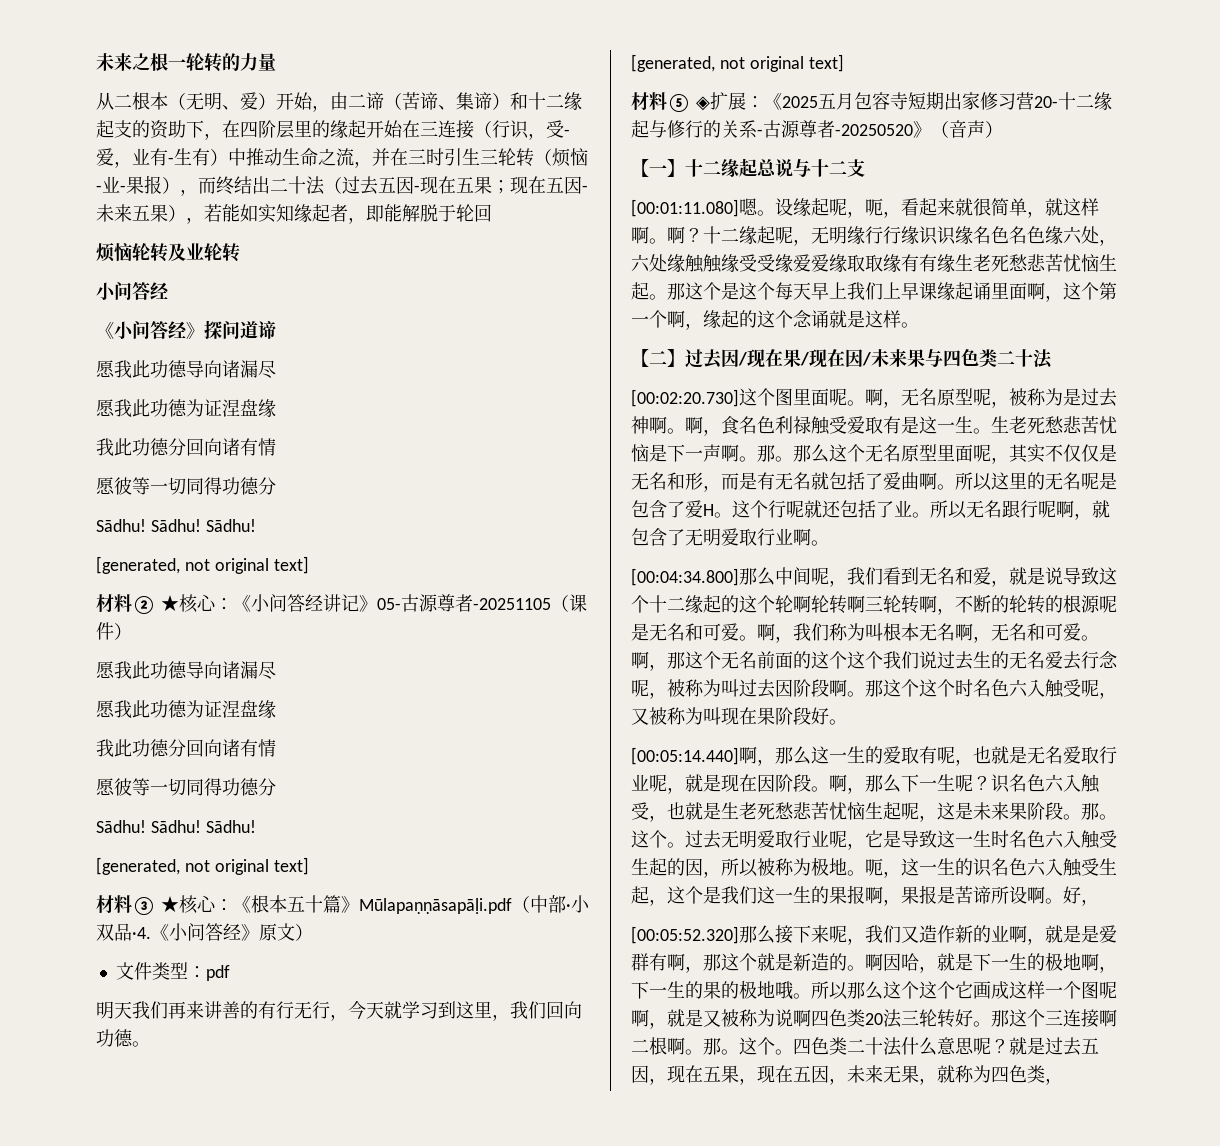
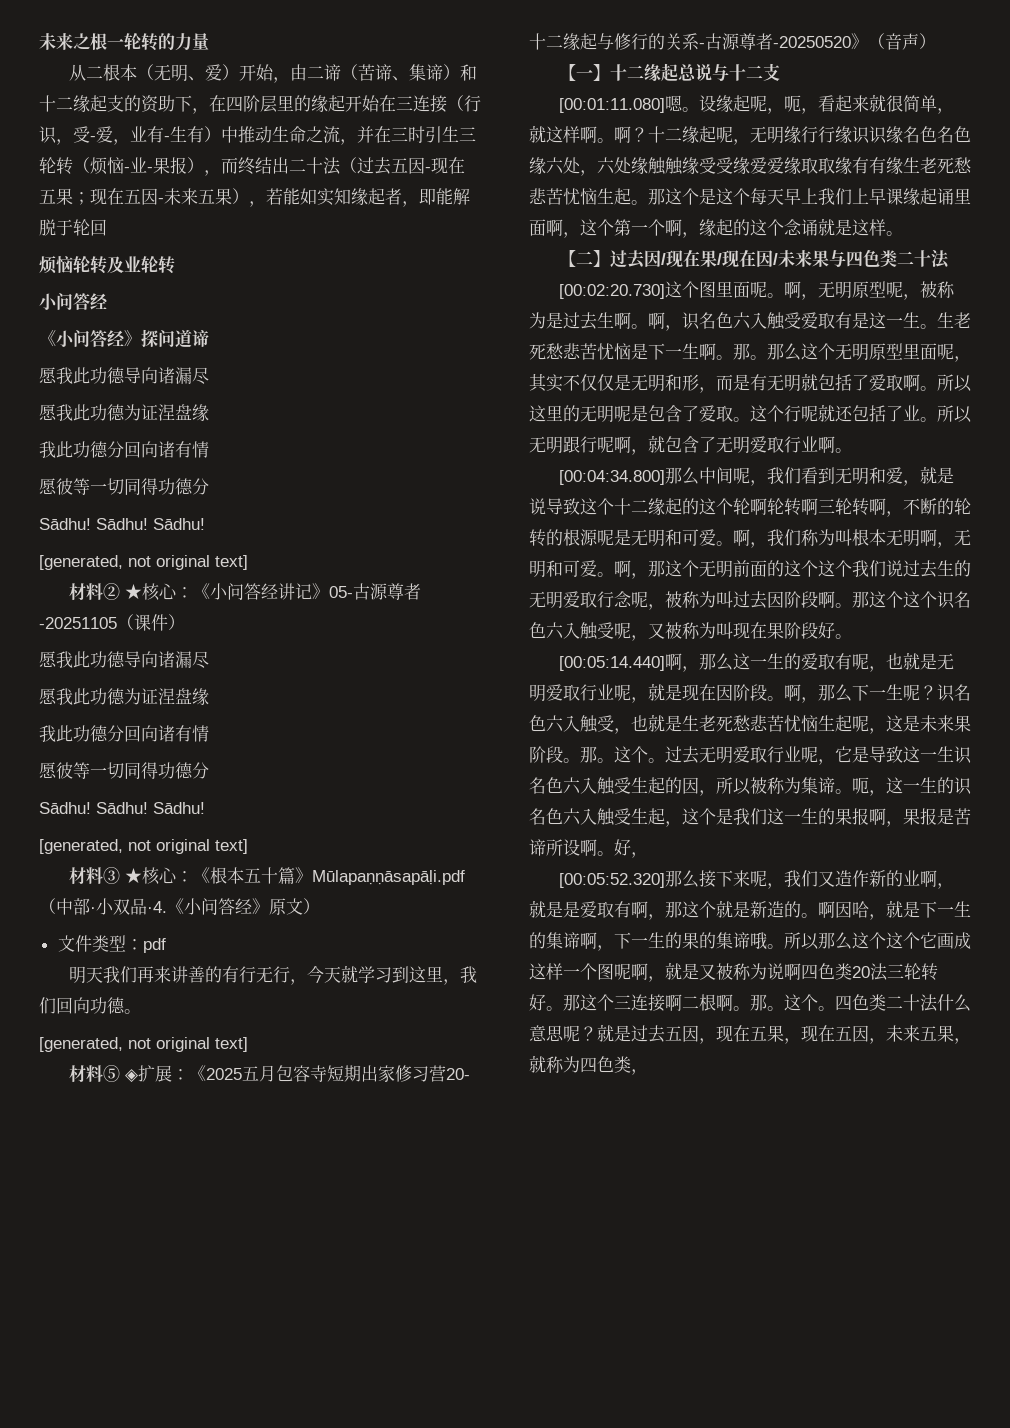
- 啊，无名原型呢，被称为是过去神啊。
+ 啊，无明原型呢，被称为是过去生啊。
- 啊，食名色利禄触受爱取有是这一生。
+ 啊，识名色六入触受爱取有是这一生。
- 生老死愁悲苦忧恼是下一声啊。
+ 生老死愁悲苦忧恼是下一生啊。
- 那么这个无名原型里面呢，其实不仅仅是无名和形，而是有无名就包括了爱曲啊。
+ 那么这个无明原型里面呢，其实不仅仅是无明和形，而是有无明就包括了爱取啊。
- 所以这里的无名呢是包含了爱H。
+ 所以这里的无明呢是包含了爱取。
- 所以无名跟行呢啊，就包含了无明爱取行业啊。
+ 所以无明跟行呢啊，就包含了无明爱取行业啊。
- [00:04:34.800]那么中间呢，我们看到无名和爱，就是说导致这个十二缘起的这个轮啊轮转啊三轮转啊，不断的轮转的根源呢是无名和可爱。
+ [00:04:34.800]那么中间呢，我们看到无明和爱，就是说导致这个十二缘起的这个轮啊轮转啊三轮转啊，不断的轮转的根源呢是无明和可爱。
- 啊，我们称为叫根本无名啊，无名和可爱。
+ 啊，我们称为叫根本无明啊，无明和可爱。
- 啊，那这个无名前面的这个这个我们说过去生的无名爱去行念呢，被称为叫过去因阶段啊。
+ 啊，那这个无明前面的这个这个我们说过去生的无明爱取行念呢，被称为叫过去因阶段啊。
- 那这个这个时名色六入触受呢，又被称为叫现在果阶段好。
+ 那这个这个识名色六入触受呢，又被称为叫现在果阶段好。
- [00:05:14.440]啊，那么这一生的爱取有呢，也就是无名爱取行业呢，就是现在因阶段。
+ [00:05:14.440]啊，那么这一生的爱取有呢，也就是无明爱取行业呢，就是现在因阶段。
- 过去无明爱取行业呢，它是导致这一生时名色六入触受生起的因，所以被称为极地。
+ 过去无明爱取行业呢，它是导致这一生识名色六入触受生起的因，所以被称为集谛。
- [00:05:52.320]那么接下来呢，我们又造作新的业啊，就是是爱群有啊，那这个就是新造的。
+ [00:05:52.320]那么接下来呢，我们又造作新的业啊，就是是爱取有啊，那这个就是新造的。
- 啊因哈，就是下一生的极地啊，下一生的果的极地哦。
+ 啊因哈，就是下一生的集谛啊，下一生的果的集谛哦。
- 就是过去五因，现在五果，现在五因，未来无果，就称为四色类，
+ 就是过去五因，现在五果，现在五因，未来五果，就称为四色类，

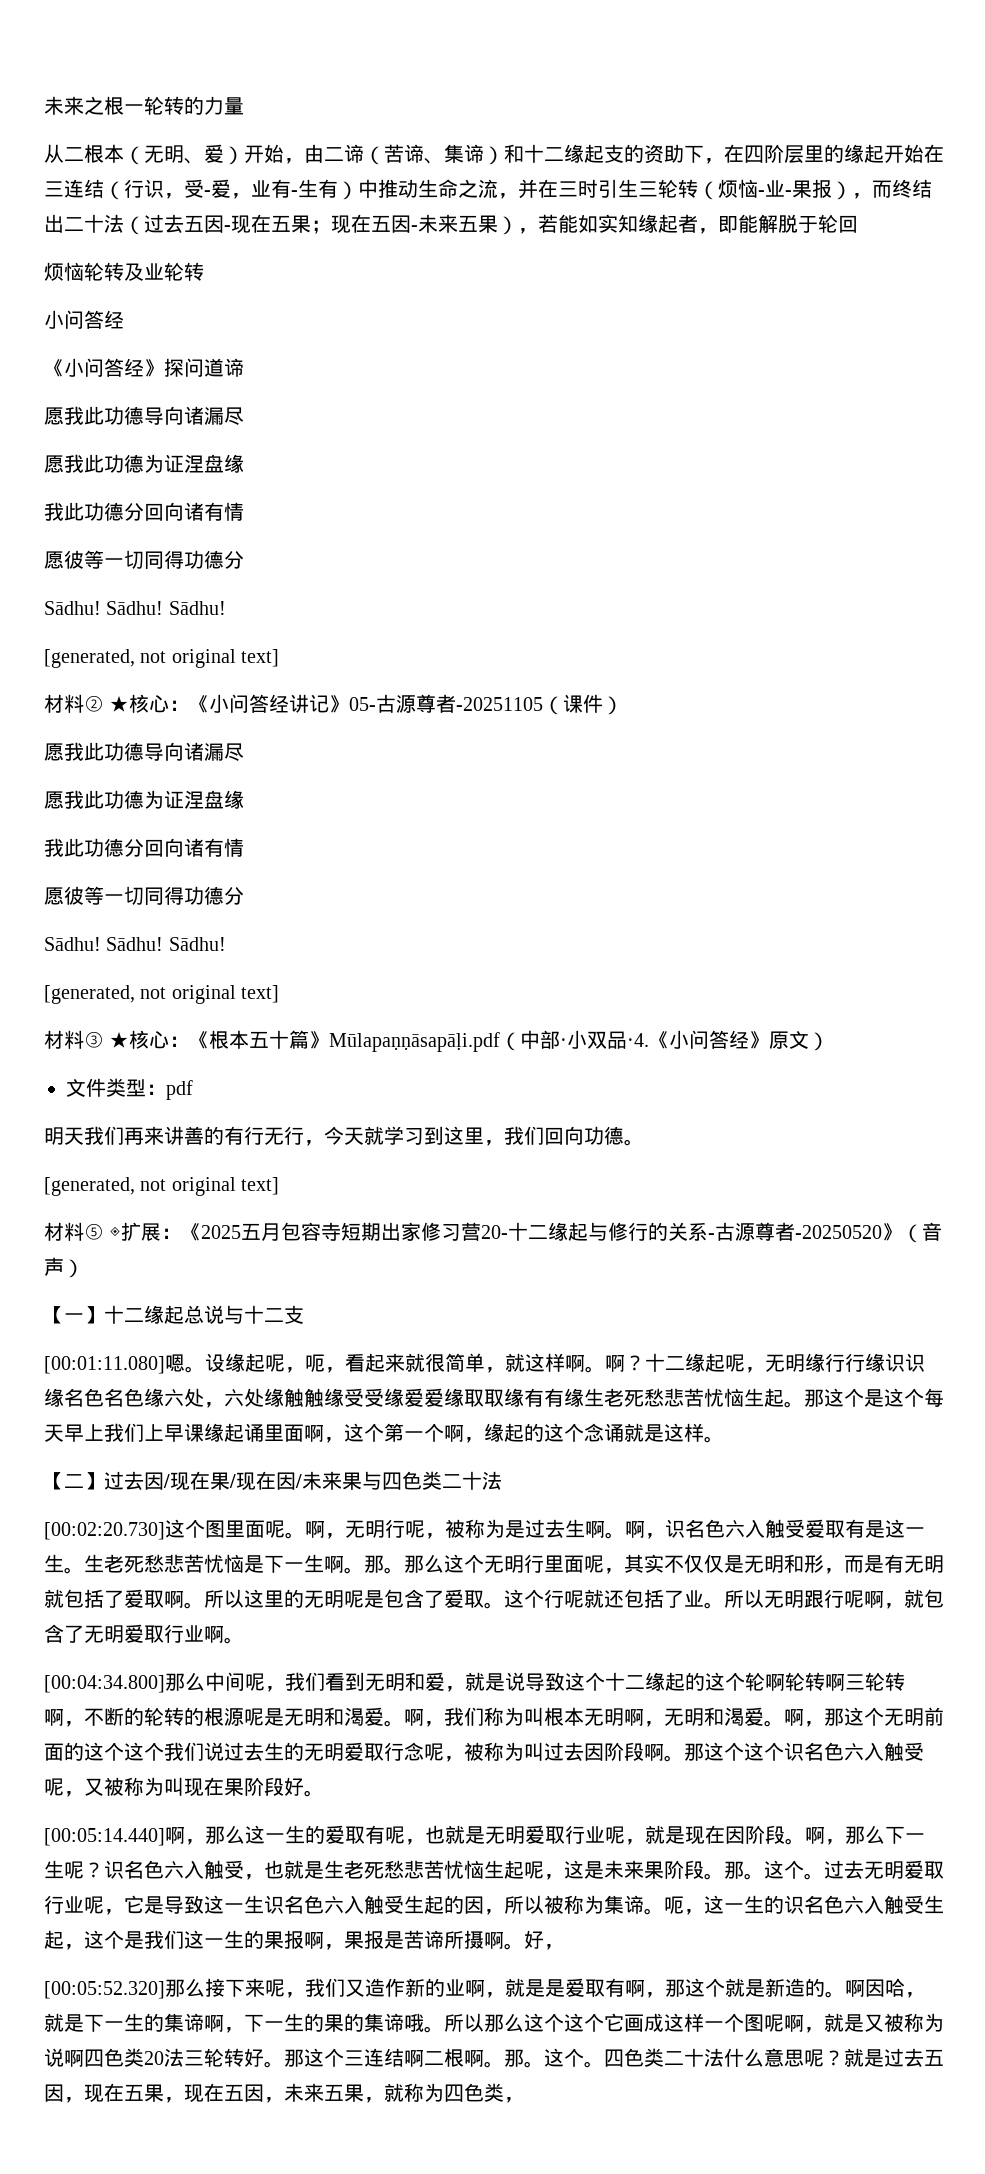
- 从二根本（无明、爱）开始，由二谛（苦谛、集谛）和十二缘起支的资助下，在四阶层里的缘起开始在三连接（行识，受-爱，业有-生有）中推动生命之流，并在三时引生三轮转（烦恼-业-果报），而终结出二十法（过去五因-现在五果；
+ 从二根本（无明、爱）开始，由二谛（苦谛、集谛）和十二缘起支的资助下，在四阶层里的缘起开始在三连结（行识，受-爱，业有-生有）中推动生命之流，并在三时引生三轮转（烦恼-业-果报），而终结出二十法（过去五因-现在五果；
- 啊，无明原型呢，被称为是过去生啊。
+ 啊，无明行呢，被称为是过去生啊。
- 那么这个无明原型里面呢，其实不仅仅是无明和形，而是有无明就包括了爱取啊。
+ 那么这个无明行里面呢，其实不仅仅是无明和形，而是有无明就包括了爱取啊。
- [00:04:34.800]那么中间呢，我们看到无明和爱，就是说导致这个十二缘起的这个轮啊轮转啊三轮转啊，不断的轮转的根源呢是无明和可爱。
+ [00:04:34.800]那么中间呢，我们看到无明和爱，就是说导致这个十二缘起的这个轮啊轮转啊三轮转啊，不断的轮转的根源呢是无明和渴爱。
- 啊，我们称为叫根本无明啊，无明和可爱。
+ 啊，我们称为叫根本无明啊，无明和渴爱。
- 呃，这一生的识名色六入触受生起，这个是我们这一生的果报啊，果报是苦谛所设啊。
+ 呃，这一生的识名色六入触受生起，这个是我们这一生的果报啊，果报是苦谛所摄啊。
- 那这个三连接啊二根啊。
+ 那这个三连结啊二根啊。

